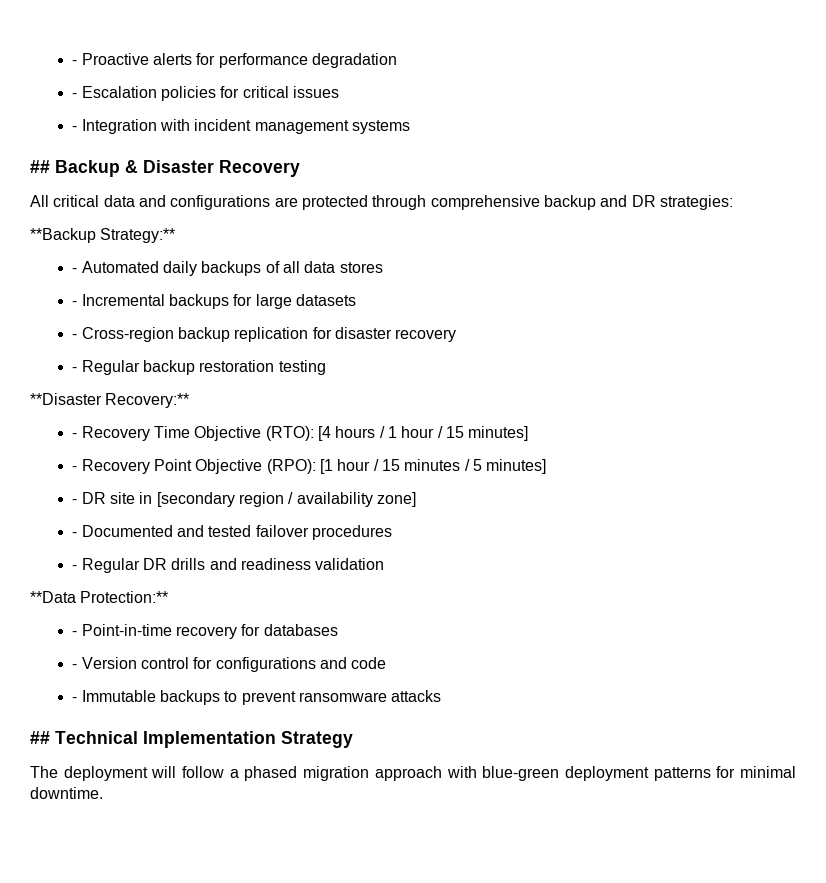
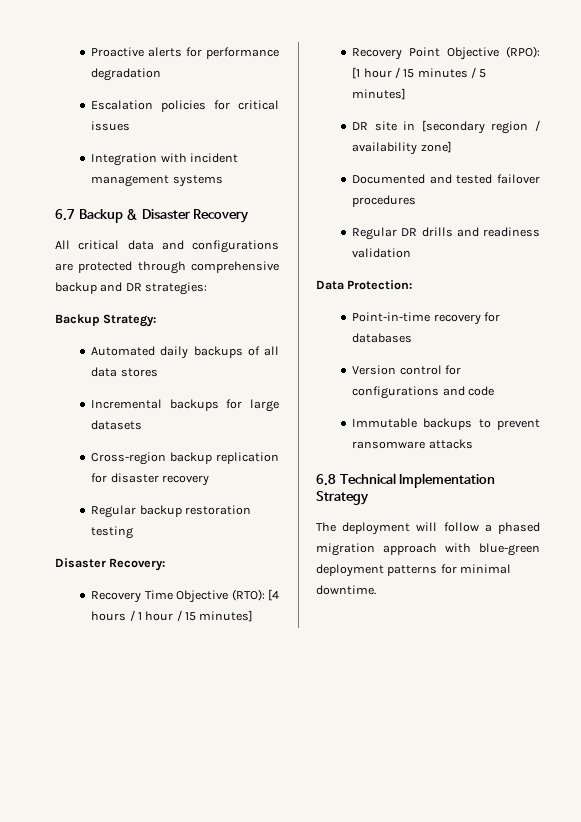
- - Proactive alerts for performance degradation
+ Proactive alerts for performance degradation
- - Escalation policies for critical issues
+ Escalation policies for critical issues
- - Integration with incident management systems
+ Integration with incident management systems
- ## Backup & Disaster Recovery
+ 6.7 Backup & Disaster Recovery
- **Backup Strategy:**
- - Automated daily backups of all data stores
+ Backup Strategy:
+ Automated daily backups of all data stores
- - Incremental backups for large datasets
+ Incremental backups for large datasets
- - Cross-region backup replication for disaster recovery
+ Cross-region backup replication for disaster recovery
- - Regular backup restoration testing
+ Regular backup restoration testing
- **Disaster Recovery:**
- - Recovery Time Objective (RTO): [4 hours / 1 hour / 15 minutes]
+ Disaster Recovery:
+ Recovery Time Objective (RTO): [4 hours / 1 hour / 15 minutes]
- - Recovery Point Objective (RPO): [1 hour / 15 minutes / 5 minutes]
+ Recovery Point Objective (RPO): [1 hour / 15 minutes / 5 minutes]
- - DR site in [secondary region / availability zone]
+ DR site in [secondary region / availability zone]
- - Documented and tested failover procedures
+ Documented and tested failover procedures
- - Regular DR drills and readiness validation
+ Regular DR drills and readiness validation
- **Data Protection:**
- - Point-in-time recovery for databases
+ Data Protection:
+ Point-in-time recovery for databases
- - Version control for configurations and code
+ Version control for configurations and code
- - Immutable backups to prevent ransomware attacks
+ Immutable backups to prevent ransomware attacks
- ## Technical Implementation Strategy
+ 6.8 Technical Implementation Strategy

